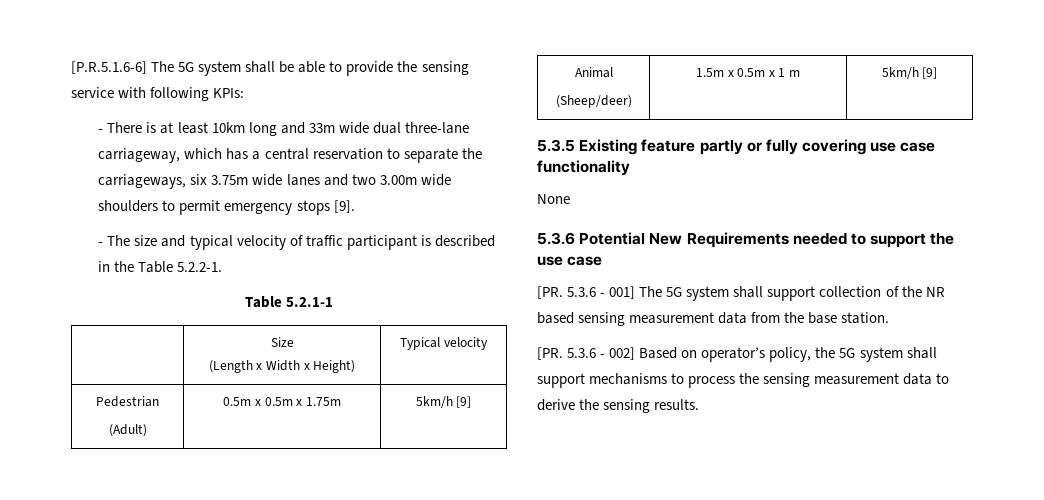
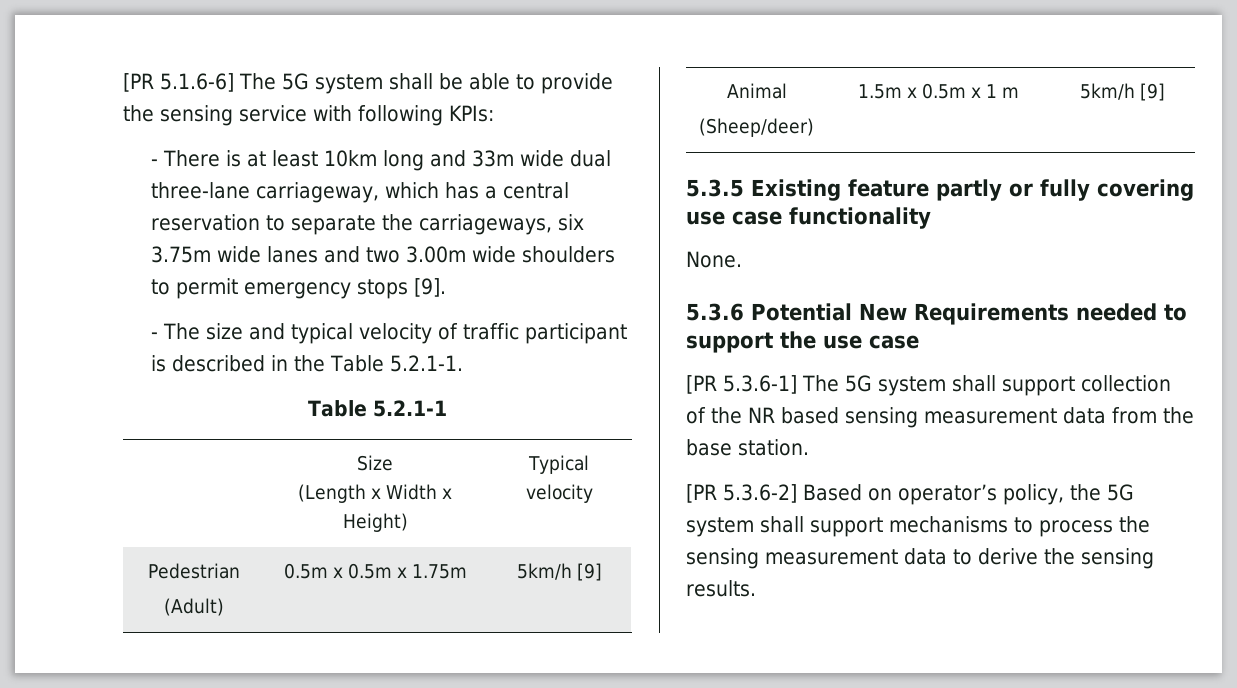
- [P.R.5.1.6-6] The 5G system shall be able to provide the sensing service with following KPIs:
+ [PR 5.1.6-6] The 5G system shall be able to provide the sensing service with following KPIs:
- - The size and typical velocity of traffic participant is described in the Table 5.2.2-1.
+ - The size and typical velocity of traffic participant is described in the Table 5.2.1-1.
- None
+ None.
- [PR. 5.3.6 - 001] The 5G system shall support collection of the NR based sensing measurement data from the base station.
+ [PR 5.3.6-1] The 5G system shall support collection of the NR based sensing measurement data from the base station.
- [PR. 5.3.6 - 002] Based on operator’s policy, the 5G system shall support mechanisms to process the sensing measurement data to derive the sensing results.
+ [PR 5.3.6-2] Based on operator’s policy, the 5G system shall support mechanisms to process the sensing measurement data to derive the sensing results.

